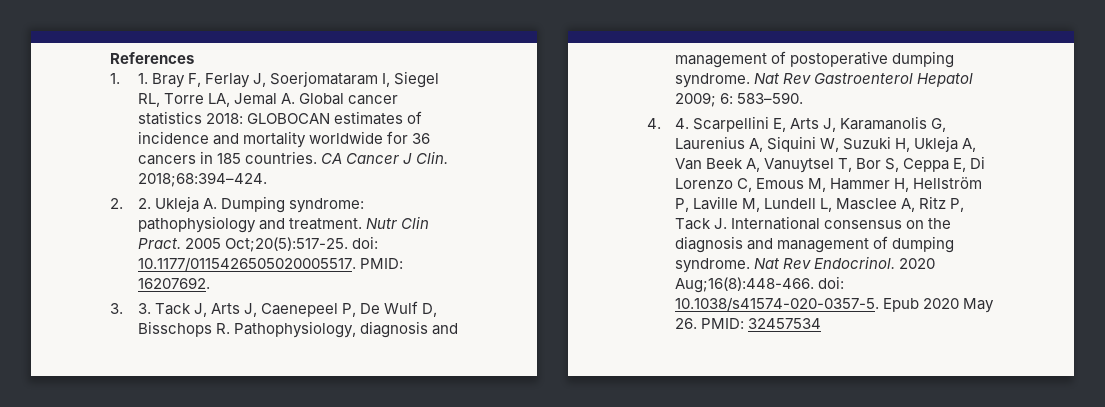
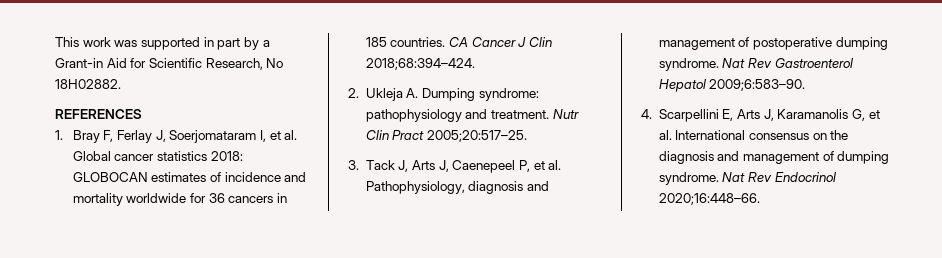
- References
- 1. 1. Bray F, Ferlay J, Soerjomataram I, Siegel RL, Torre LA, Jemal A. Global cancer statistics 2018: GLOBOCAN estimates of incidence and mortality worldwide for 36 cancers in 185 countries.
+ This work was supported in part by a Grant-in Aid for Scientific Research, No 18H02882.
+ REFERENCES
+ 1. Bray F, Ferlay J, Soerjomataram I, et al. Global cancer statistics 2018: GLOBOCAN estimates of incidence and mortality worldwide for 36 cancers in 185 countries.
- CA Cancer J Clin. 2018;68:394–424.
+ CA Cancer J Clin 2018;68:394–424.
- 2. 2. Ukleja A. Dumping syndrome: pathophysiology and treatment.
+ 2. Ukleja A. Dumping syndrome: pathophysiology and treatment.
- Nutr Clin Pract. 2005 Oct;20(5):517-25. doi: 10.1177/0115426505020005517. PMID: 16207692.
- 3. 3. Tack J, Arts J, Caenepeel P, De Wulf D, Bisschops R. Pathophysiology, diagnosis and management of postoperative dumping syndrome.
+ Nutr Clin Pract 2005;20:517–25.
+ 3. Tack J, Arts J, Caenepeel P, et al. Pathophysiology, diagnosis and management of postoperative dumping syndrome.
- Nat Rev Gastroenterol Hepatol 2009; 6: 583–590.
- 4. 4. Scarpellini E, Arts J, Karamanolis G, Laurenius A, Siquini W, Suzuki H, Ukleja A, Van Beek A, Vanuytsel T, Bor S, Ceppa E, Di Lorenzo C, Emous M, Hammer H, Hellström P, Laville M, Lundell L, Masclee A, Ritz P, Tack J. International consensus on the diagnosis and management of dumping syndrome.
+ Nat Rev Gastroenterol Hepatol 2009;6:583–90.
+ 4. Scarpellini E, Arts J, Karamanolis G, et al. International consensus on the diagnosis and management of dumping syndrome.
- Nat Rev Endocrinol. 2020 Aug;16(8):448-466. doi: 10.1038/s41574-020-0357-5. Epub 2020 May 26. PMID: 32457534
+ Nat Rev Endocrinol 2020;16:448–66.

